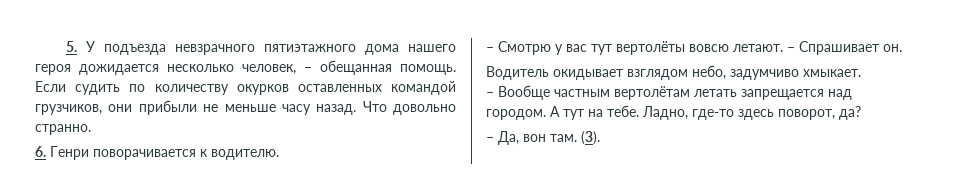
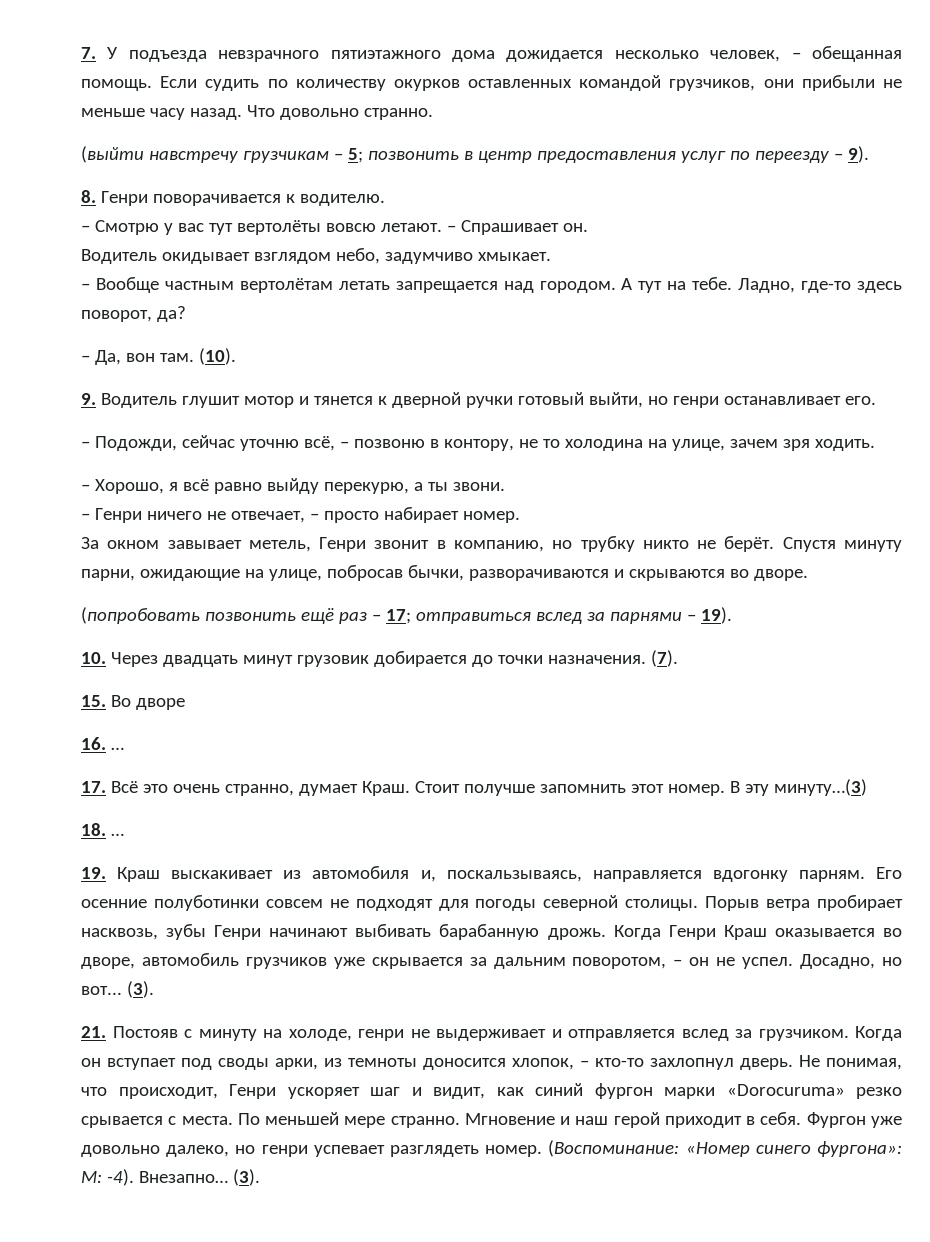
- 5. У подъезда невзрачного пятиэтажного дома нашего героя дожидается несколько человек, – обещанная помощь.
+ 7. У подъезда невзрачного пятиэтажного дома дожидается несколько человек, – обещанная помощь.
- 6. Генри поворачивается к водителю.
+ (выйти навстречу грузчикам – 5; позвонить в центр предоставления услуг по переезду – 9).
+ 8. Генри поворачивается к водителю.
+ (10).
+ 9. Водитель глушит мотор и тянется к дверной ручки готовый выйти, но генри останавливает его.
+ – Подожди, сейчас уточню всё, – позвоню в контору, не то холодина на улице, зачем зря ходить.
+ – Хорошо, я всё равно выйду перекурю, а ты звони.
+ – Генри ничего не отвечает, – просто набирает номер.
+ За окном завывает метель, Генри звонит в компанию, но трубку никто не берёт. Спустя минуту парни, ожидающие на улице, побросав бычки, разворачиваются и скрываются во дворе.
+ (попробовать позвонить ещё раз – 17; отправиться вслед за парнями – 19).
+ 10. Через двадцать минут грузовик добирается до точки назначения. (7).
+ 15. Во дворе
+ 16. …
+ 17. Всё это очень странно, думает Краш. Стоит получше запомнить этот номер. В эту минуту…(3)
+ 18. …
+ 19. Краш выскакивает из автомобиля и, поскальзываясь, направляется вдогонку парням. Его осенние полуботинки совсем не подходят для погоды северной столицы. Порыв ветра пробирает насквозь, зубы Генри начинают выбивать барабанную дрожь. Когда Генри Краш оказывается во дворе, автомобиль грузчиков уже скрывается за дальним поворотом, – он не успел. Досадно, но вот... (3).
+ 21. Постояв с минуту на холоде, генри не выдерживает и отправляется вслед за грузчиком. Когда он вступает под своды арки, из темноты доносится хлопок, – кто-то захлопнул дверь. Не понимая, что происходит, Генри ускоряет шаг и видит, как синий фургон марки «Dorocuruma» резко срывается с места. По меньшей мере странно. Мгновение и наш герой приходит в себя. Фургон уже довольно далеко, но генри успевает разглядеть номер. (Воспоминание: «Номер синего фургона»: М: -4). Внезапно…

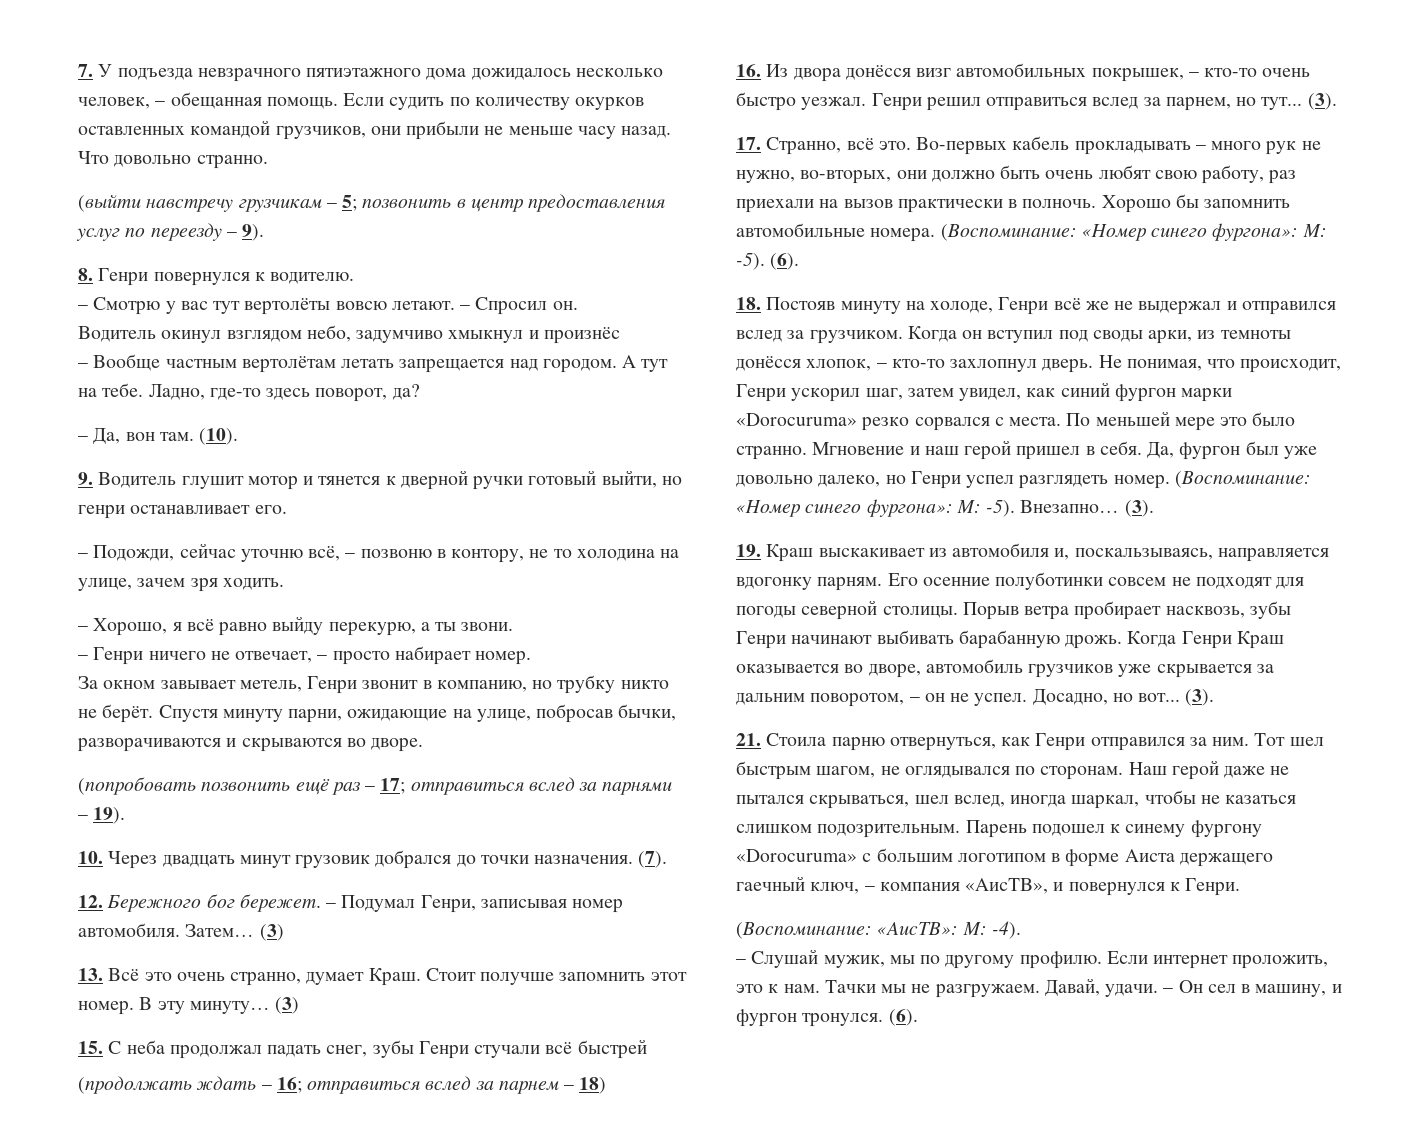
- 7. У подъезда невзрачного пятиэтажного дома дожидается несколько человек, – обещанная помощь.
+ 7. У подъезда невзрачного пятиэтажного дома дожидалось несколько человек, – обещанная помощь.
- 8. Генри поворачивается к водителю.
+ 8. Генри повернулся к водителю.
- – Спрашивает он.
+ – Спросил он.
- Водитель окидывает взглядом небо, задумчиво хмыкает.
+ Водитель окинул взглядом небо, задумчиво хмыкнул и произнёс
- 10. Через двадцать минут грузовик добирается до точки назначения.
+ 10. Через двадцать минут грузовик добрался до точки назначения.
- 15. Во дворе
- 16. …
- 17. Всё это очень странно, думает Краш.
+ 12. Бережного бог бережет. – Подумал Генри, записывая номер автомобиля. Затем… (3)
+ 13. Всё это очень странно, думает Краш.
- В эту минуту…(3)
- 18. …
+ В эту минуту… (3)
+ 15. С неба продолжал падать снег, зубы Генри стучали всё быстрей
+ (продолжать ждать – 16; отправиться вслед за парнем – 18)
+ 16. Из двора донёсся визг автомобильных покрышек, – кто-то очень быстро уезжал. Генри решил отправиться вслед за парнем, но тут... (3).
+ 17. Странно, всё это. Во-первых кабель прокладывать – много рук не нужно, во-вторых, они должно быть очень любят свою работу, раз приехали на вызов практически в полночь. Хорошо бы запомнить автомобильные номера. (Воспоминание: «Номер синего фургона»: М: -5). (6).
+ 18. Постояв минуту на холоде, Генри всё же не выдержал и отправился вслед за грузчиком. Когда он вступил под своды арки, из темноты донёсся хлопок, – кто-то захлопнул дверь. Не понимая, что происходит, Генри ускорил шаг, затем увидел, как синий фургон марки «Dorocuruma» резко сорвался с места. По меньшей мере это было странно. Мгновение и наш герой пришел в себя. Да, фургон был уже довольно далеко, но Генри успел разглядеть номер. (Воспоминание: «Номер синего фургона»: М: -5). Внезапно… (3).
- 21. Постояв с минуту на холоде, генри не выдерживает и отправляется вслед за грузчиком. Когда он вступает под своды арки, из темноты доносится хлопок, – кто-то захлопнул дверь. Не понимая, что происходит, Генри ускоряет шаг и видит, как синий фургон марки «Dorocuruma» резко срывается с места. По меньшей мере странно. Мгновение и наш герой приходит в себя. Фургон уже довольно далеко, но генри успевает разглядеть номер. (Воспоминание: «Номер синего фургона»: М: -4). Внезапно… (3).
+ 21. Стоила парню отвернуться, как Генри отправился за ним. Тот шел быстрым шагом, не оглядывался по сторонам. Наш герой даже не пытался скрываться, шел вслед, иногда шаркал, чтобы не казаться слишком подозрительным. Парень подошел к синему фургону «Dorocuruma» с большим логотипом в форме Аиста держащего гаечный ключ, – компания «АисТВ», и повернулся к Генри.
+ (Воспоминание: «АисТВ»: М: -4).
+ – Слушай мужик, мы по другому профилю. Если интернет проложить, это к нам. Тачки мы не разгружаем. Давай, удачи. – Он сел в машину, и фургон тронулся. (6).

